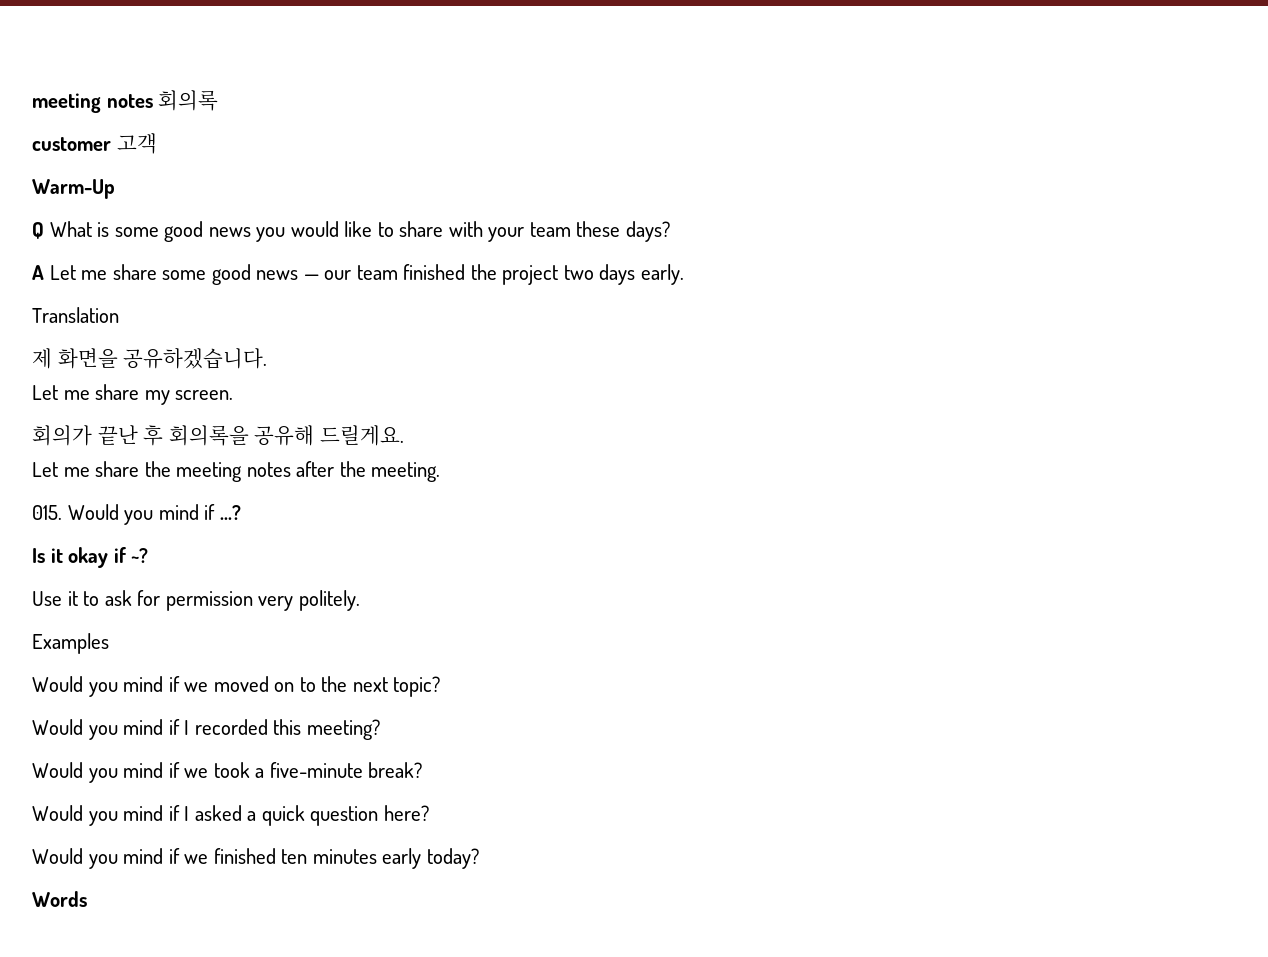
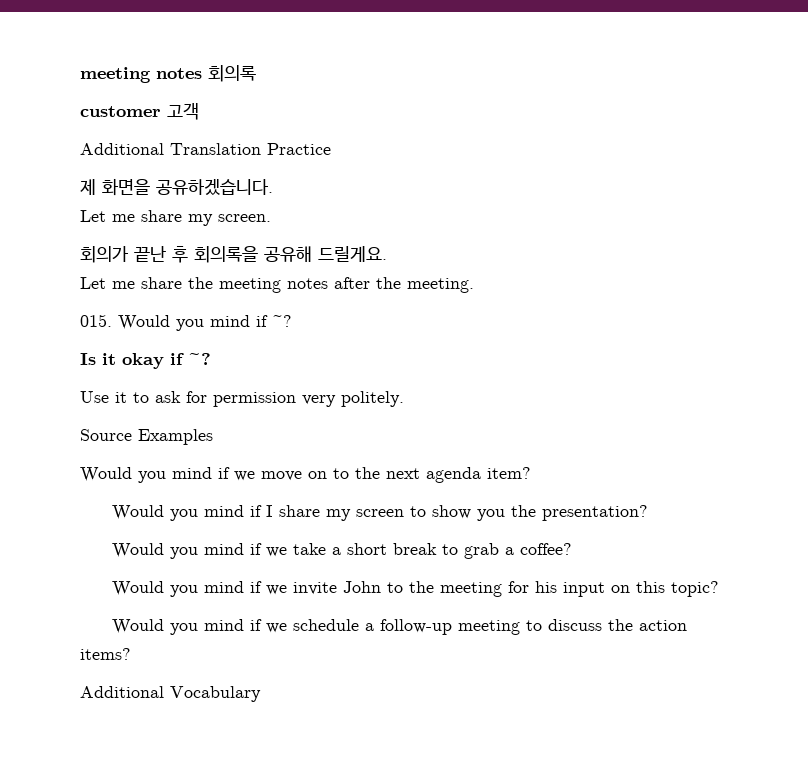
- Warm-Up
- Q What is some good news you would like to share with your team these days?
- A Let me share some good news — our team finished the project two days early.
- Translation
+ Additional Translation Practice
- 015. Would you mind if ...?
+ 015. Would you mind if ~?
- Examples
+ Source Examples
- Would you mind if we moved on to the next topic?
+ Would you mind if we move on to the next agenda item?
+ Would you mind if I share my screen to show you the presentation?
+ Would you mind if we take a short break to grab a coffee?
+ Would you mind if we invite John to the meeting for his input on this topic?
- Would you mind if I recorded this meeting?
- Would you mind if we took a five-minute break?
- Would you mind if I asked a quick question here?
- Would you mind if we finished ten minutes early today?
- Words
+ Would you mind if we schedule a follow-up meeting to discuss the action items?
+ Additional Vocabulary

